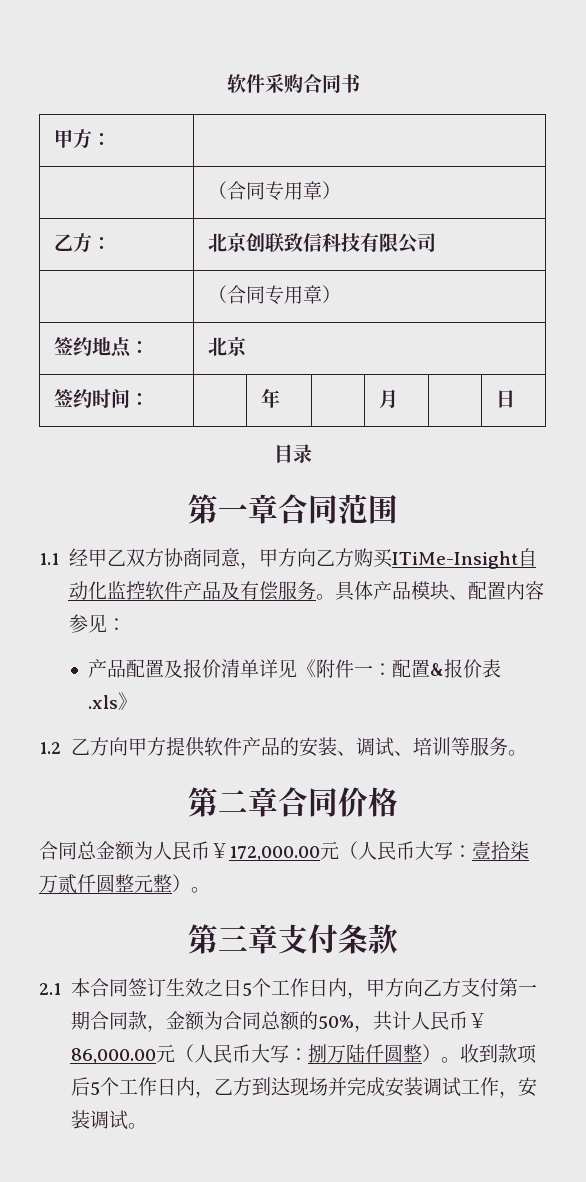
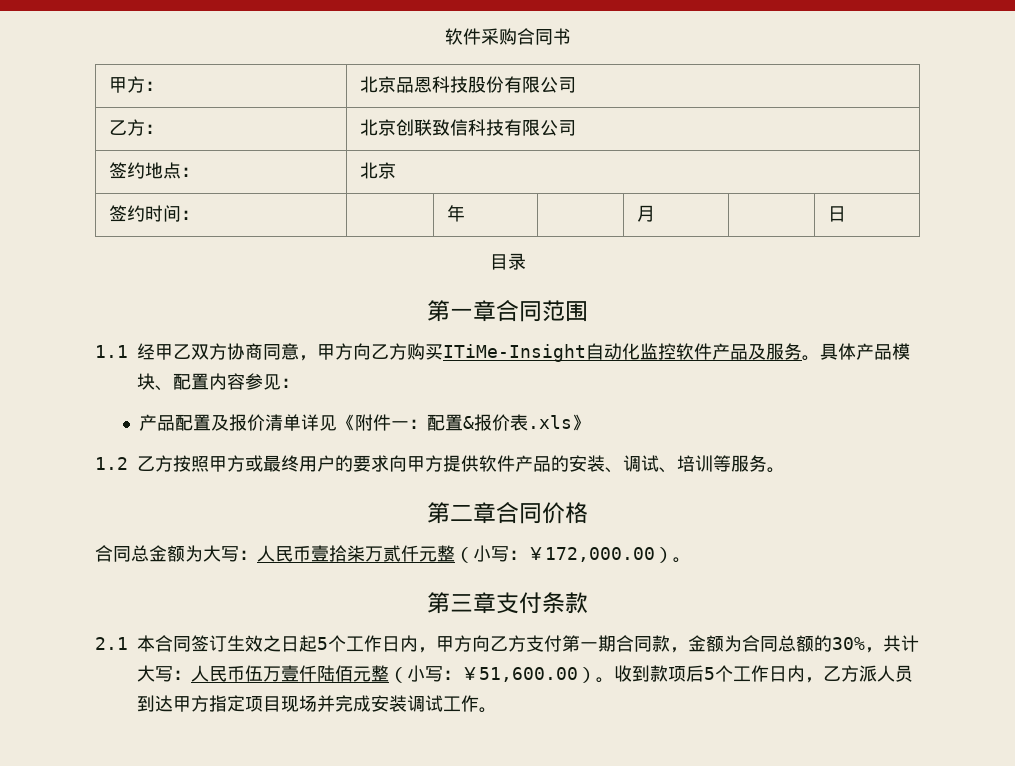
- 甲方： |
- | （合同专用章）
+ 甲方： | 北京品恩科技股份有限公司
  乙方： | 北京创联致信科技有限公司
- | （合同专用章）
- 1.1经甲乙双方协商同意，甲方向乙方购买ITiMe-Insight自动化监控软件产品及有偿服务。
+ 1.1经甲乙双方协商同意，甲方向乙方购买ITiMe-Insight自动化监控软件产品及服务。
- 1.2乙方向甲方提供软件产品的安装、调试、培训等服务。
+ 1.2乙方按照甲方或最终用户的要求向甲方提供软件产品的安装、调试、培训等服务。
- 合同总金额为人民币￥172,000.00元（人民币大写：壹拾柒万贰仟圆整元整）。
+ 合同总金额为大写：人民币壹拾柒万贰仟元整（小写：￥172,000.00）。
- 2.1本合同签订生效之日5个工作日内，甲方向乙方支付第一期合同款，金额为合同总额的50%，共计人民币￥86,000.00元（人民币大写：捌万陆仟圆整）。
+ 2.1本合同签订生效之日起5个工作日内，甲方向乙方支付第一期合同款，金额为合同总额的30%，共计大写：人民币伍万壹仟陆佰元整（小写：￥51,600.00）。
- 收到款项后5个工作日内，乙方到达现场并完成安装调试工作，安装调试。
+ 收到款项后5个工作日内，乙方派人员到达甲方指定项目现场并完成安装调试工作。

